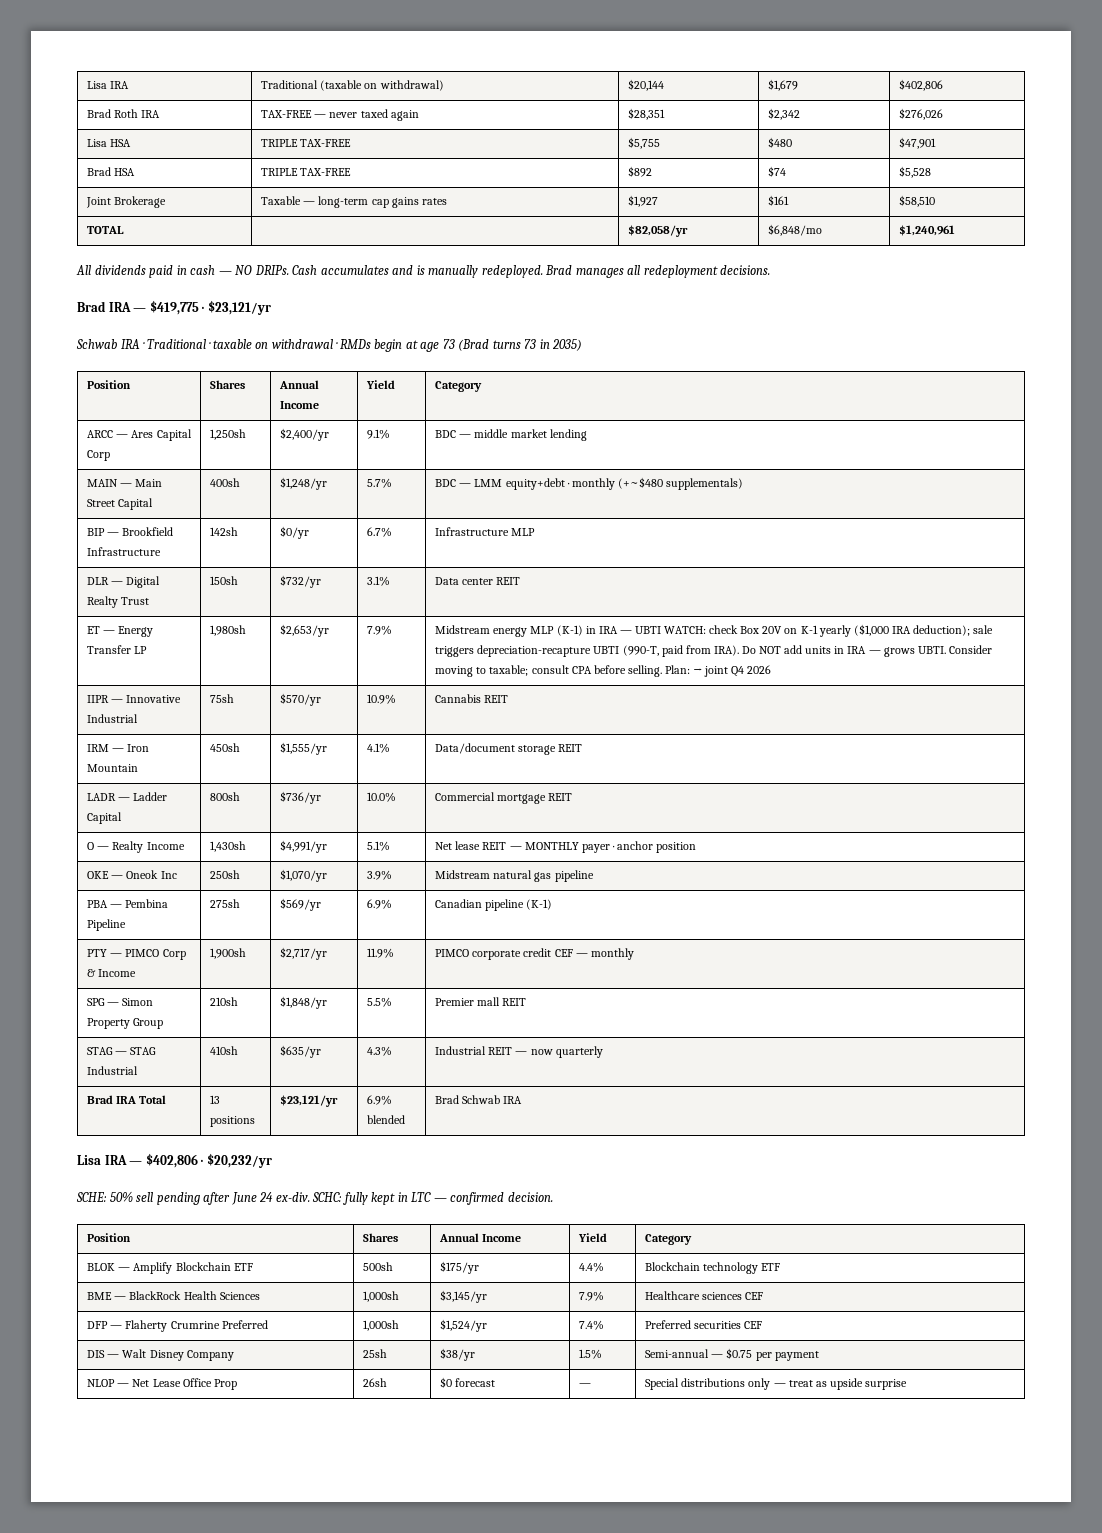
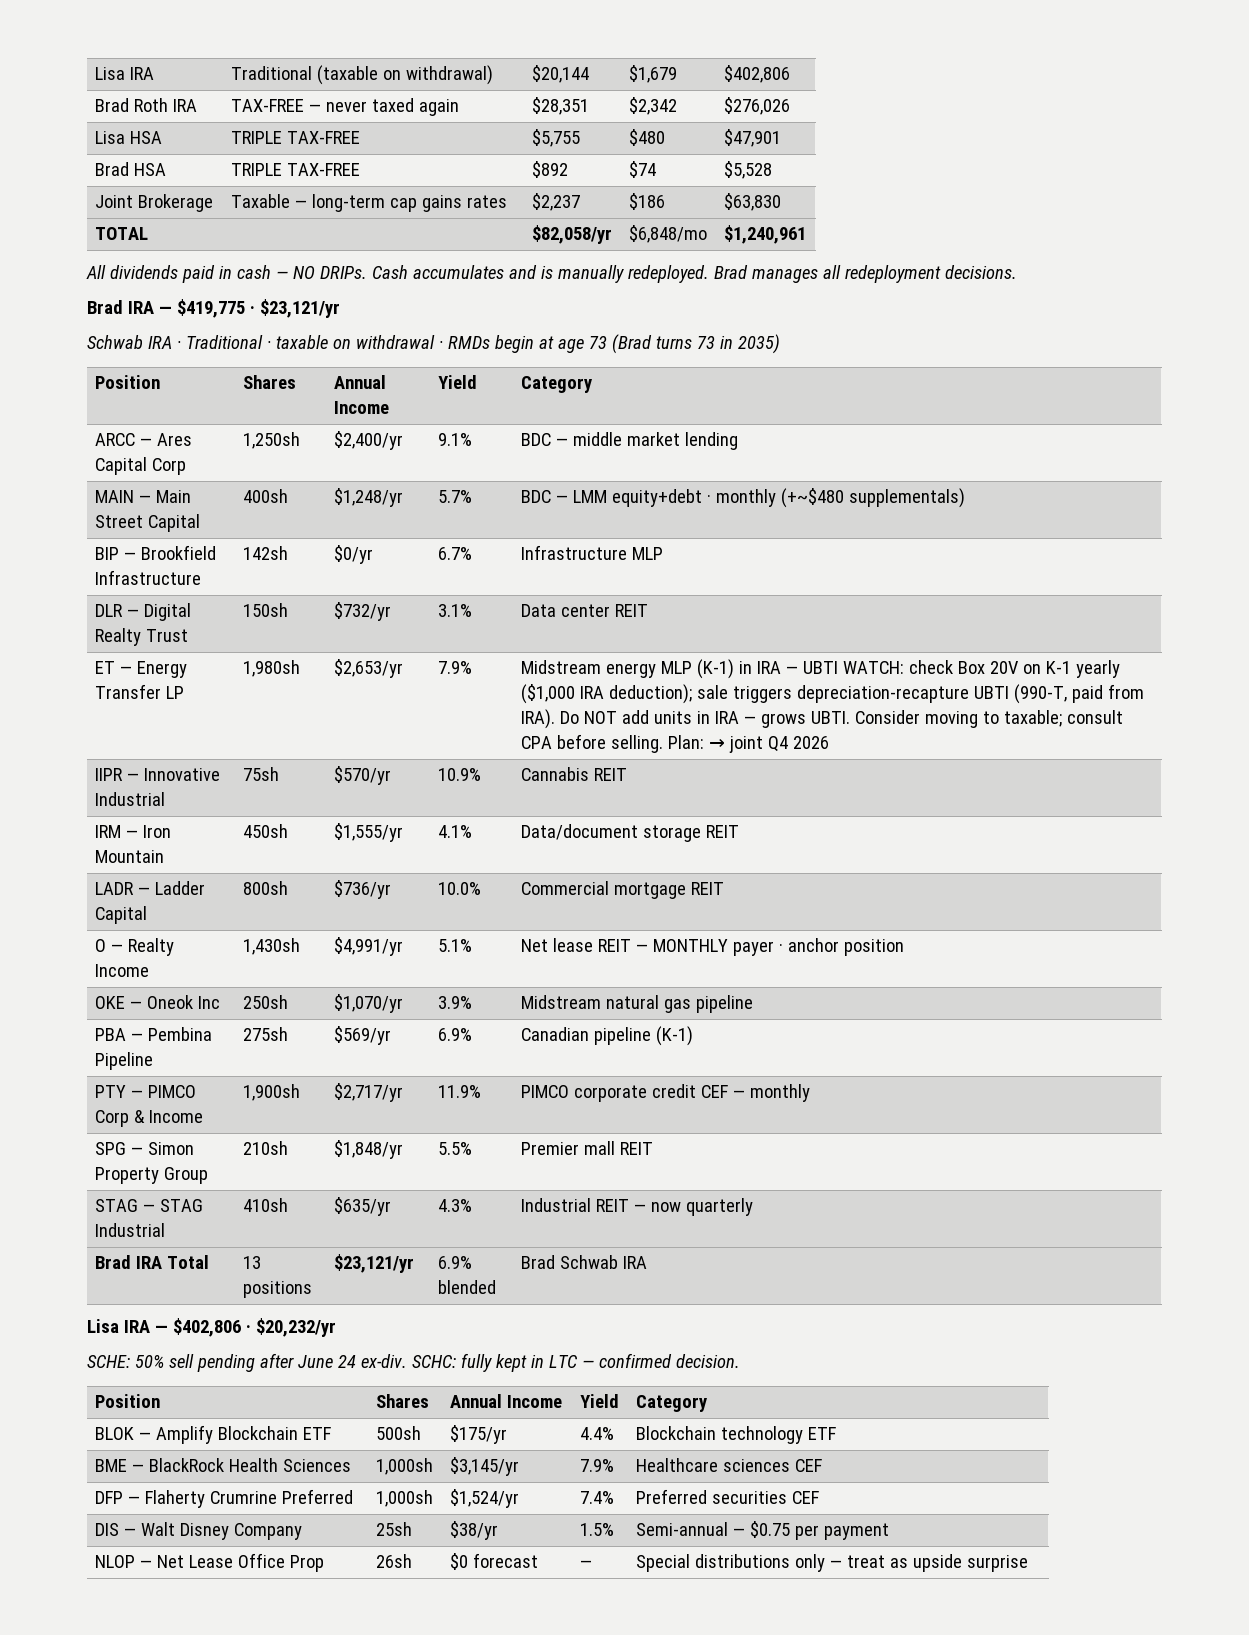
- Joint Brokerage | Taxable — long-term cap gains rates | $1,927 | $161 | $58,510
+ Joint Brokerage | Taxable — long-term cap gains rates | $2,237 | $186 | $63,830

